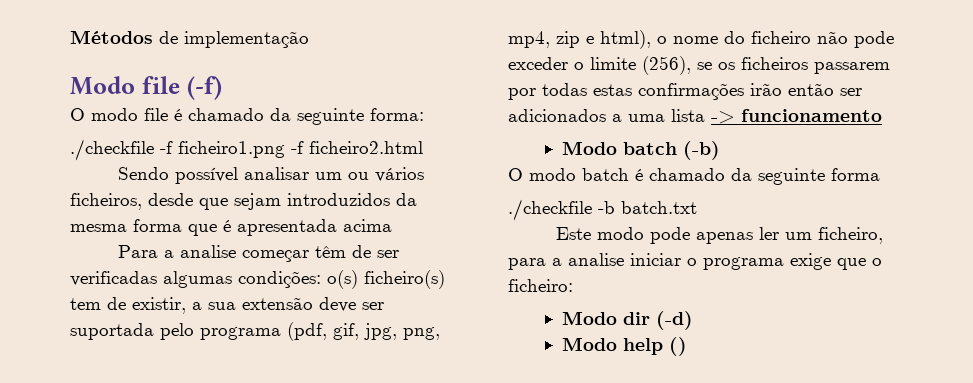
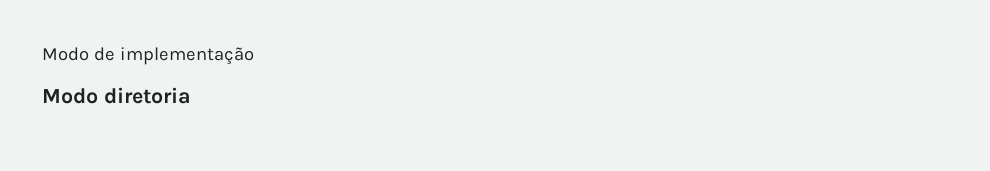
- Métodos de implementação
+ Modo de implementação
- Modo file (-f)
- O modo file é chamado da seguinte forma:
- ./checkfile -f ficheiro1.png -f ficheiro2.html
- Sendo possível analisar um ou vários ficheiros, desde que sejam introduzidos da mesma forma que é apresentada acima
- Para a analise começar têm de ser verificadas algumas condições: o(s) ficheiro(s) tem de existir, a sua extensão deve ser suportada pelo programa (pdf, gif, jpg, png, mp4, zip e html), o nome do ficheiro não pode exceder o limite (256), se os ficheiros passarem por todas estas confirmações irão então ser adicionados a uma lista -> funcionamento
- Modo batch (-b)
- O modo batch é chamado da seguinte forma
- ./checkfile -b batch.txt
- Este modo pode apenas ler um ficheiro, para a analise iniciar o programa exige que o ficheiro:
- Modo dir (-d)
- Modo help ()
+ Modo diretoria

